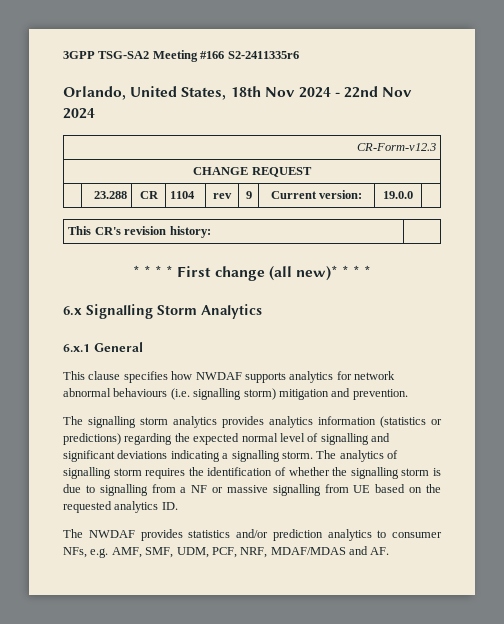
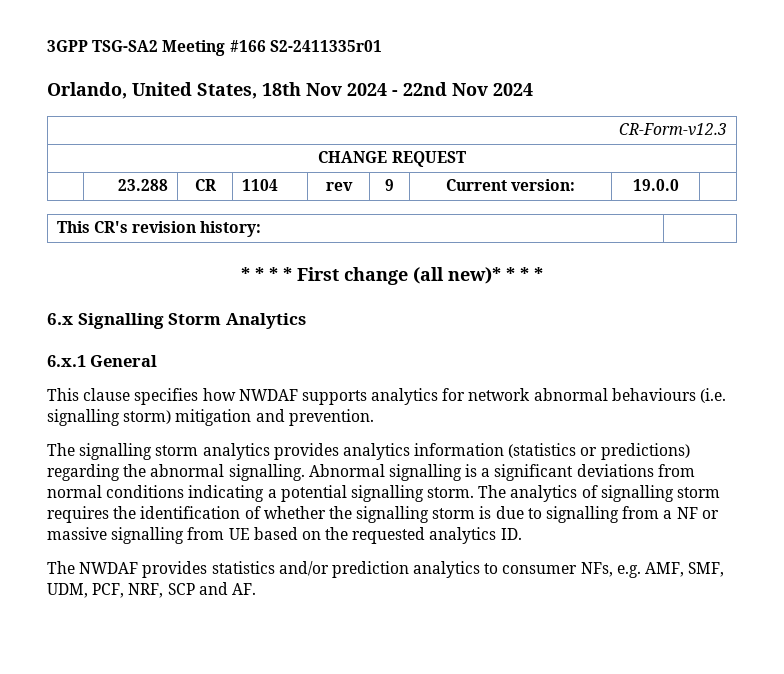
- 3GPP TSG-SA2 Meeting #166 S2-2411335r6
+ 3GPP TSG-SA2 Meeting #166 S2-2411335r01
- The signalling storm analytics provides analytics information (statistics or predictions) regarding the expected normal level of signalling and significant deviations indicating a signalling storm.
+ The signalling storm analytics provides analytics information (statistics or predictions) regarding the abnormal signalling. Abnormal signalling is a significant deviations from normal conditions indicating a potential signalling storm.
- The NWDAF provides statistics and/or prediction analytics to consumer NFs, e.g. AMF, SMF, UDM, PCF, NRF, MDAF/MDAS and AF.
+ The NWDAF provides statistics and/or prediction analytics to consumer NFs, e.g. AMF, SMF, UDM, PCF, NRF, SCP and AF.

